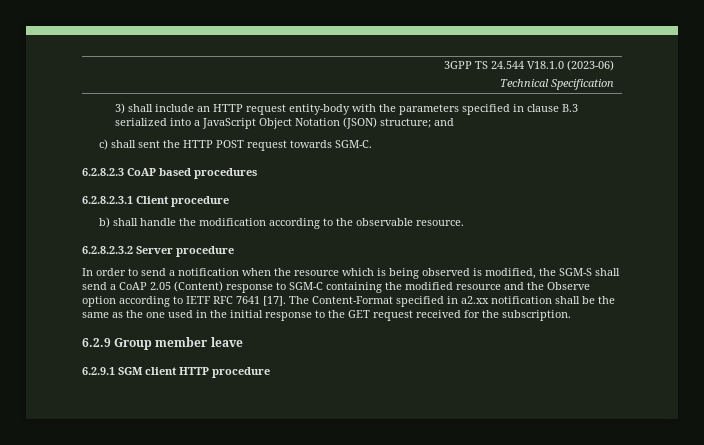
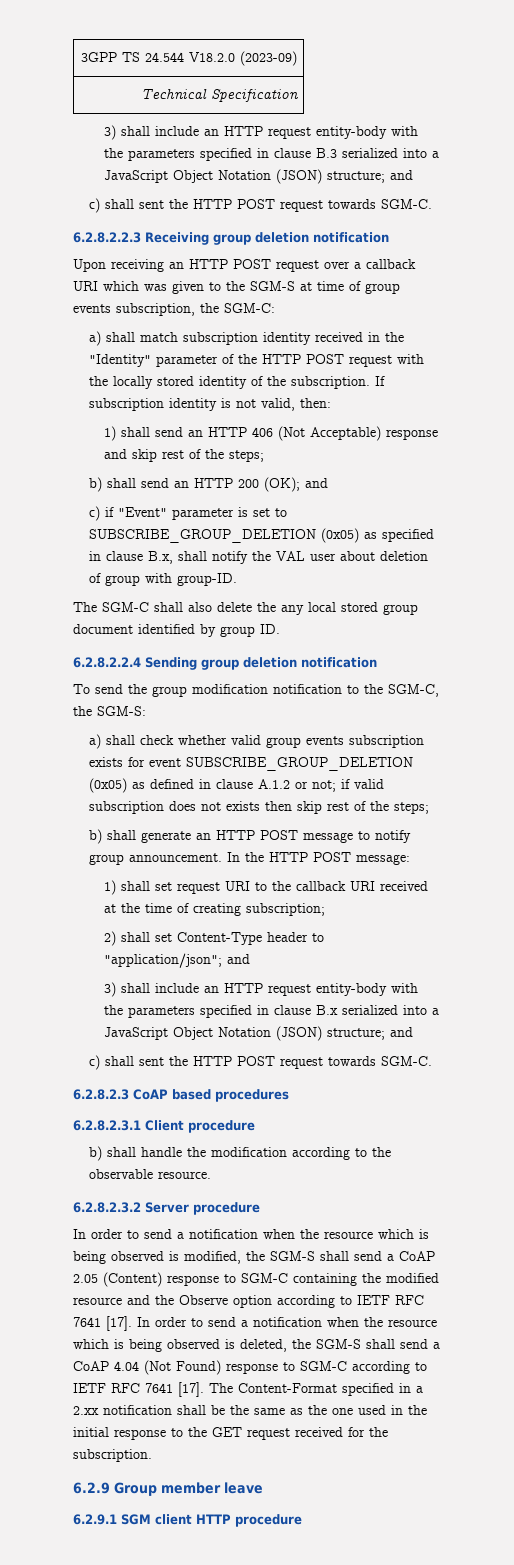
- 3GPP TS 24.544 V18.1.0 (2023-06)
+ 3GPP TS 24.544 V18.2.0 (2023-09)
+ 6.2.8.2.2.3 Receiving group deletion notification
+ Upon receiving an HTTP POST request over a callback URI which was given to the SGM-S at time of group events subscription, the SGM-C:
+ a) shall match subscription identity received in the "Identity" parameter of the HTTP POST request with the locally stored identity of the subscription. If subscription identity is not valid, then:
+ 1) shall send an HTTP 406 (Not Acceptable) response and skip rest of the steps;
+ b) shall send an HTTP 200 (OK); and
+ c) if "Event" parameter is set to SUBSCRIBE_GROUP_DELETION (0x05) as specified in clause B.x, shall notify the VAL user about deletion of group with group-ID.
+ The SGM-C shall also delete the any local stored group document identified by group ID.
+ 6.2.8.2.2.4 Sending group deletion notification
+ To send the group modification notification to the SGM-C, the SGM-S:
+ a) shall check whether valid group events subscription exists for event SUBSCRIBE_GROUP_DELETION (0x05) as defined in clause A.1.2 or not; if valid subscription does not exists then skip rest of the steps;
+ b) shall generate an HTTP POST message to notify group announcement. In the HTTP POST message:
+ 1) shall set request URI to the callback URI received at the time of creating subscription;
+ 2) shall set Content-Type header to "application/json"; and
+ 3) shall include an HTTP request entity-body with the parameters specified in clause B.x serialized into a JavaScript Object Notation (JSON) structure; and
+ c) shall sent the HTTP POST request towards SGM-C.
+ In order to send a notification when the resource which is being observed is deleted, the SGM-S shall send a CoAP 4.04 (Not Found) response to SGM-C according to IETF RFC 7641 [17].
- The Content-Format specified in a2.xx notification shall be the same as the one used in the initial response to the GET request received for the subscription.
+ The Content-Format specified in a 2.xx notification shall be the same as the one used in the initial response to the GET request received for the subscription.

